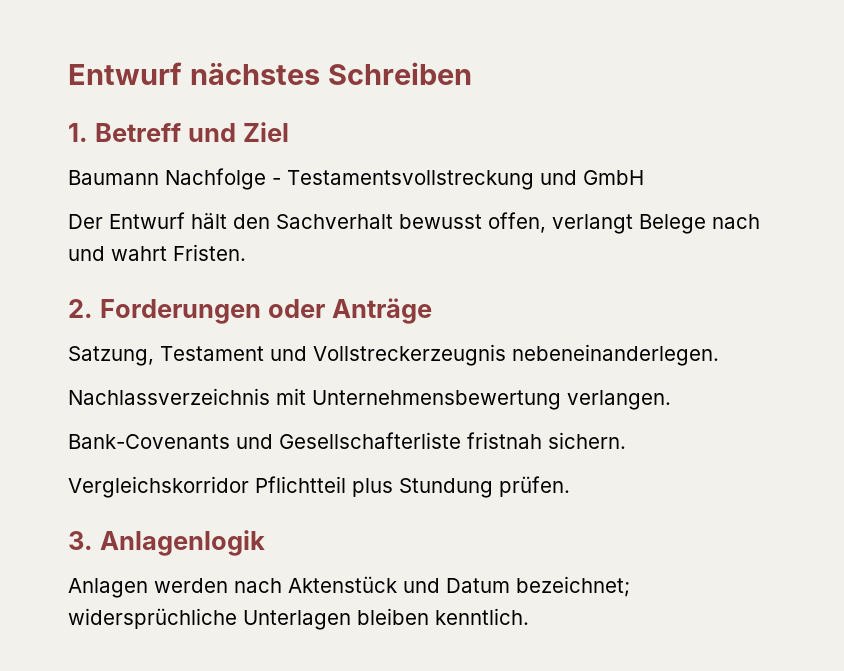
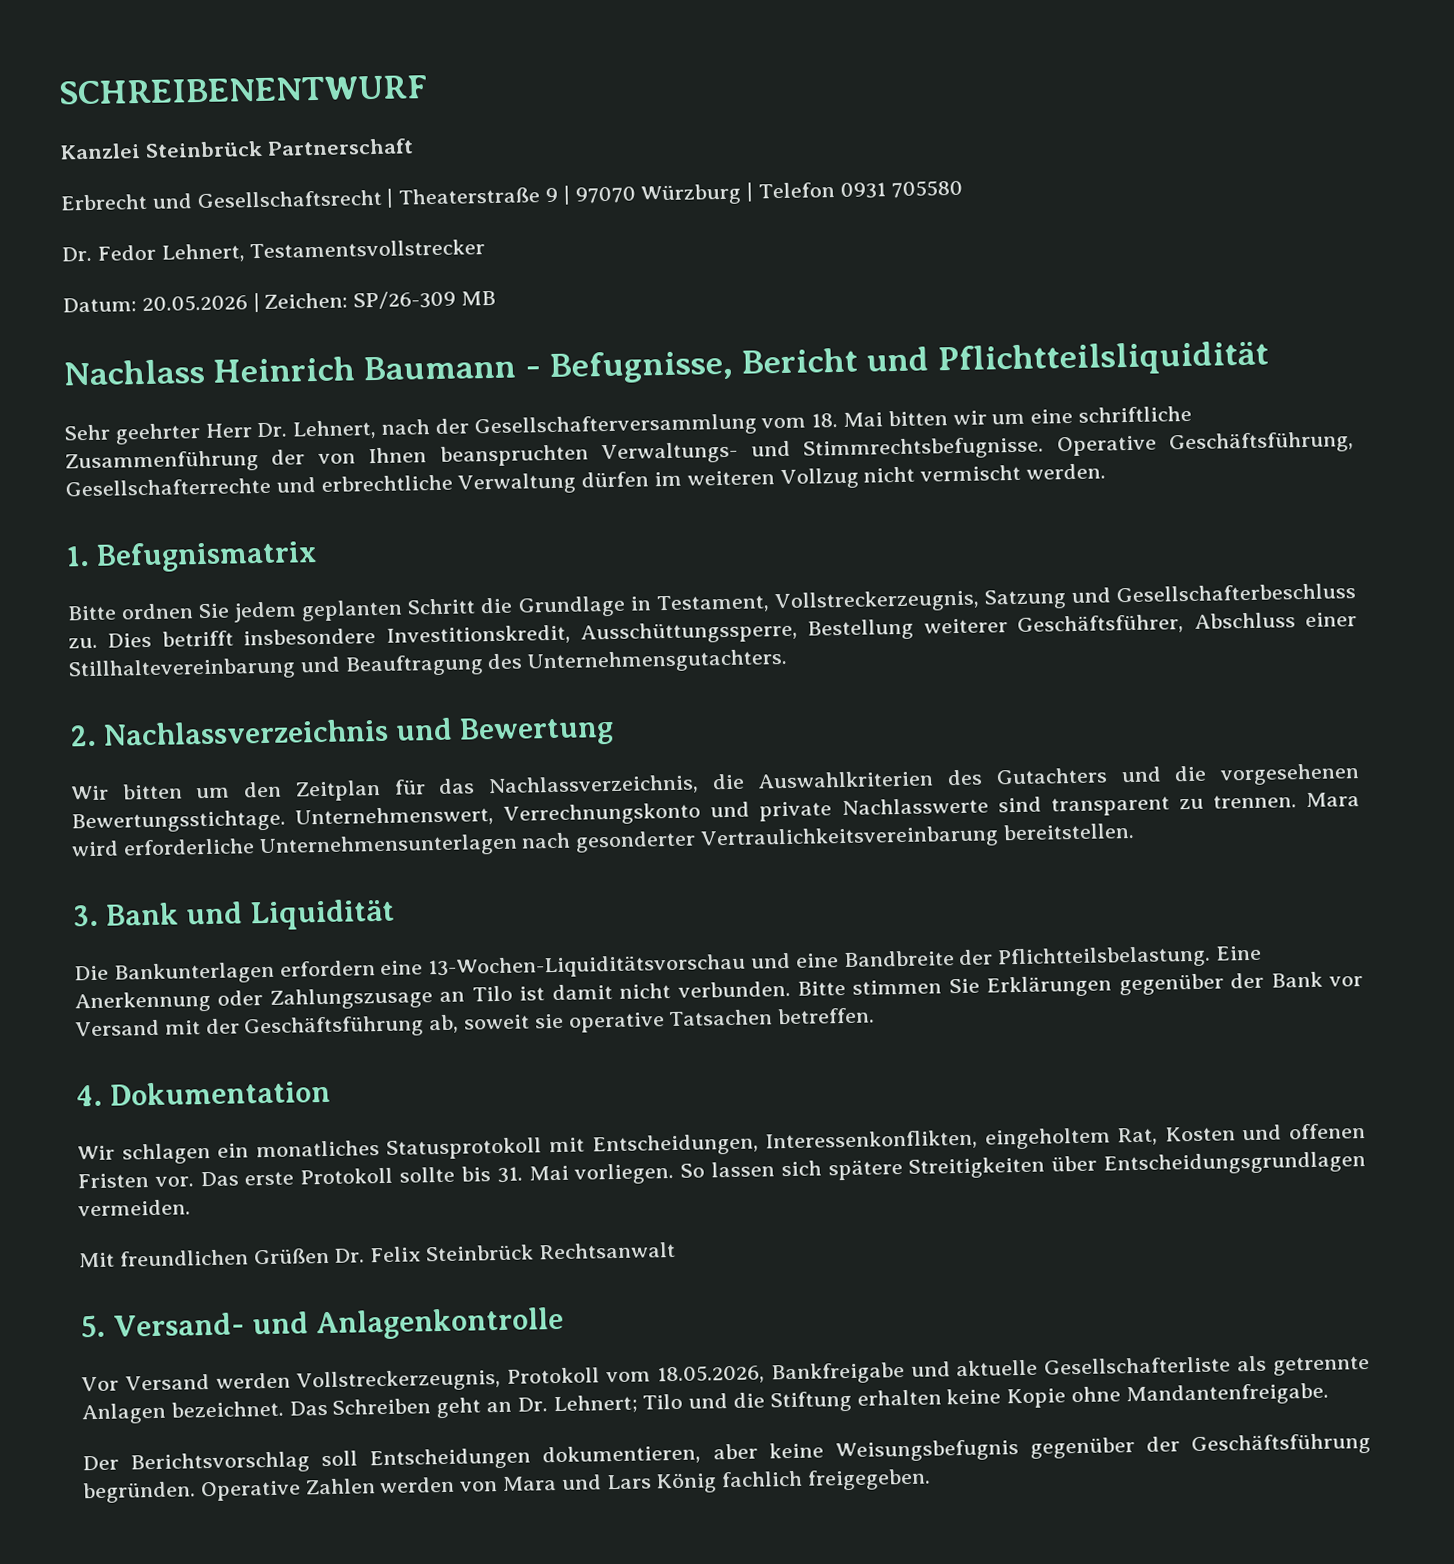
- Entwurf nächstes Schreiben
- 1. Betreff und Ziel
- Baumann Nachfolge - Testamentsvollstreckung und GmbH
- Der Entwurf hält den Sachverhalt bewusst offen, verlangt Belege nach und wahrt Fristen.
- 2. Forderungen oder Anträge
- Satzung, Testament und Vollstreckerzeugnis nebeneinanderlegen.
- Nachlassverzeichnis mit Unternehmensbewertung verlangen.
- Bank-Covenants und Gesellschafterliste fristnah sichern.
- Vergleichskorridor Pflichtteil plus Stundung prüfen.
- 3. Anlagenlogik
- Anlagen werden nach Aktenstück und Datum bezeichnet; widersprüchliche Unterlagen bleiben kenntlich.
+ SCHREIBENENTWURF
+ Kanzlei Steinbrück Partnerschaft
+ Erbrecht und Gesellschaftsrecht | Theaterstraße 9 | 97070 Würzburg | Telefon 0931 705580
+ Dr. Fedor Lehnert, Testamentsvollstrecker
+ Datum: 20.05.2026 | Zeichen: SP/26-309 MB
+ Nachlass Heinrich Baumann - Befugnisse, Bericht und Pflichtteilsliquidität
+ Sehr geehrter Herr Dr. Lehnert, nach der Gesellschafterversammlung vom 18. Mai bitten wir um eine schriftliche Zusammenführung der von Ihnen beanspruchten Verwaltungs- und Stimmrechtsbefugnisse. Operative Geschäftsführung, Gesellschafterrechte und erbrechtliche Verwaltung dürfen im weiteren Vollzug nicht vermischt werden.
+ 1. Befugnismatrix
+ Bitte ordnen Sie jedem geplanten Schritt die Grundlage in Testament, Vollstreckerzeugnis, Satzung und Gesellschafterbeschluss zu. Dies betrifft insbesondere Investitionskredit, Ausschüttungssperre, Bestellung weiterer Geschäftsführer, Abschluss einer Stillhaltevereinbarung und Beauftragung des Unternehmensgutachters.
+ 2. Nachlassverzeichnis und Bewertung
+ Wir bitten um den Zeitplan für das Nachlassverzeichnis, die Auswahlkriterien des Gutachters und die vorgesehenen Bewertungsstichtage. Unternehmenswert, Verrechnungskonto und private Nachlasswerte sind transparent zu trennen. Mara wird erforderliche Unternehmensunterlagen nach gesonderter Vertraulichkeitsvereinbarung bereitstellen.
+ 3. Bank und Liquidität
+ Die Bankunterlagen erfordern eine 13-Wochen-Liquiditätsvorschau und eine Bandbreite der Pflichtteilsbelastung. Eine Anerkennung oder Zahlungszusage an Tilo ist damit nicht verbunden. Bitte stimmen Sie Erklärungen gegenüber der Bank vor Versand mit der Geschäftsführung ab, soweit sie operative Tatsachen betreffen.
+ 4. Dokumentation
+ Wir schlagen ein monatliches Statusprotokoll mit Entscheidungen, Interessenkonflikten, eingeholtem Rat, Kosten und offenen Fristen vor. Das erste Protokoll sollte bis 31. Mai vorliegen. So lassen sich spätere Streitigkeiten über Entscheidungsgrundlagen vermeiden.
+ Mit freundlichen Grüßen Dr. Felix Steinbrück Rechtsanwalt
+ 5. Versand- und Anlagenkontrolle
+ Vor Versand werden Vollstreckerzeugnis, Protokoll vom 18.05.2026, Bankfreigabe und aktuelle Gesellschafterliste als getrennte Anlagen bezeichnet. Das Schreiben geht an Dr. Lehnert; Tilo und die Stiftung erhalten keine Kopie ohne Mandantenfreigabe.
+ Der Berichtsvorschlag soll Entscheidungen dokumentieren, aber keine Weisungsbefugnis gegenüber der Geschäftsführung begründen. Operative Zahlen werden von Mara und Lars König fachlich freigegeben.

